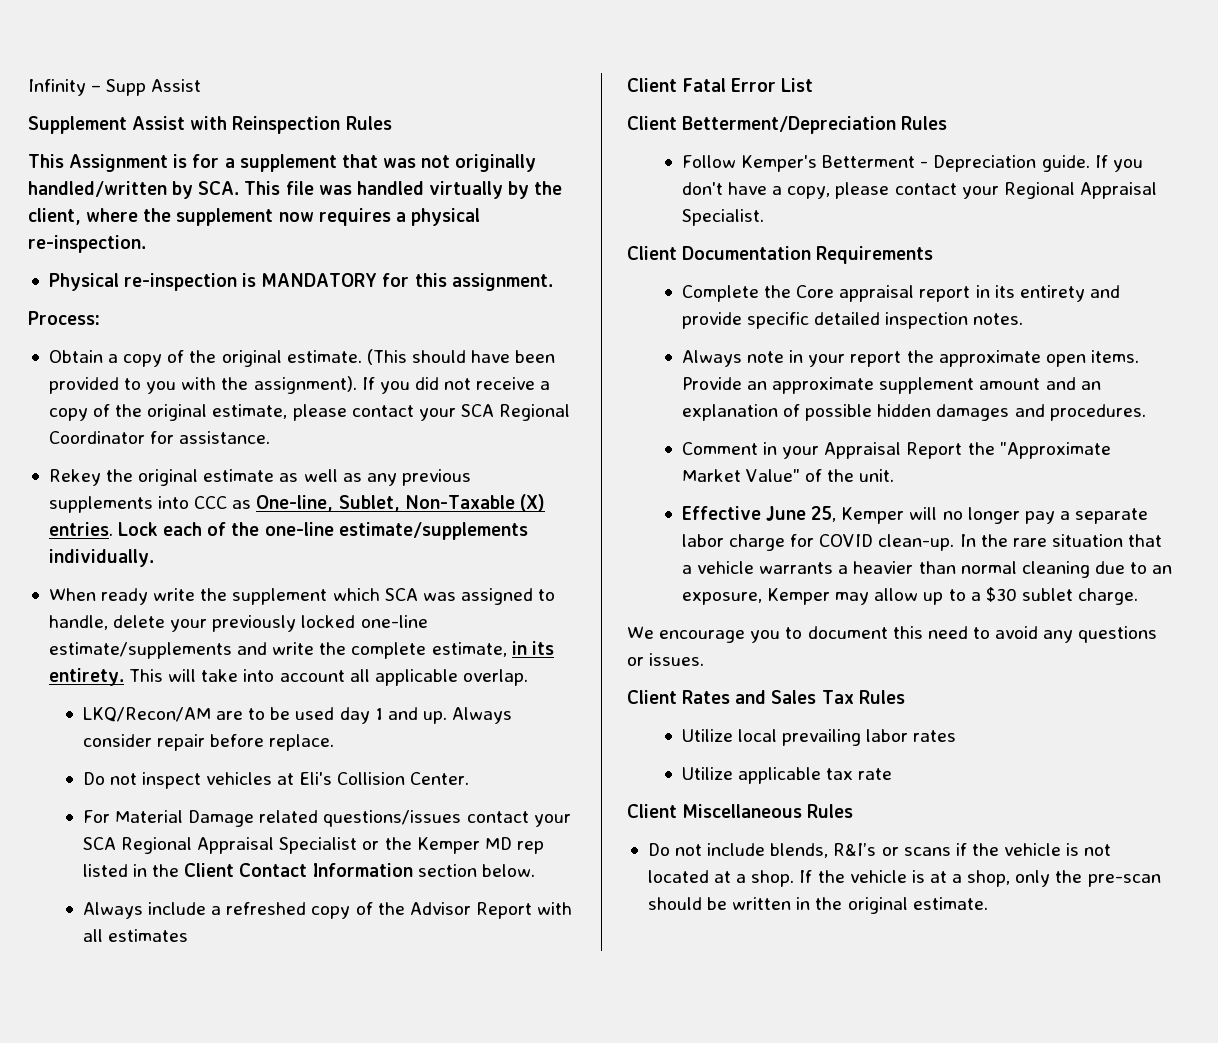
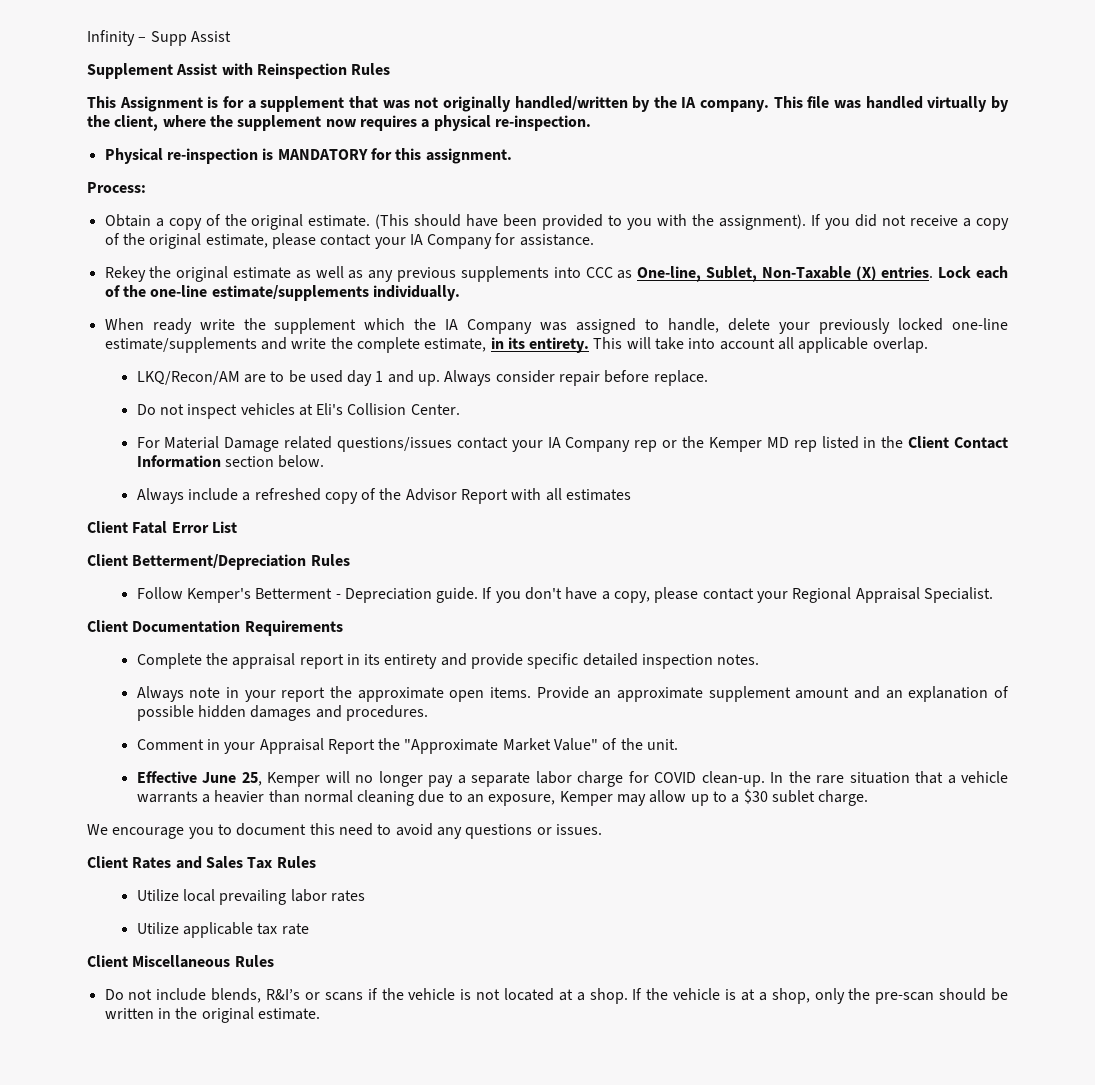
- This Assignment is for a supplement that was not originally handled/written by SCA. This file was handled virtually by the client, where the supplement now requires a physical re-inspection.
+ This Assignment is for a supplement that was not originally handled/written by the IA company. This file was handled virtually by the client, where the supplement now requires a physical re-inspection.
- If you did not receive a copy of the original estimate, please contact your SCA Regional Coordinator for assistance.
+ If you did not receive a copy of the original estimate, please contact your IA Company for assistance.
- When ready write the supplement which SCA was assigned to handle, delete your previously locked one-line estimate/supplements and write the complete estimate, in its entirety.
+ When ready write the supplement which the IA Company was assigned to handle, delete your previously locked one-line estimate/supplements and write the complete estimate, in its entirety.
- For Material Damage related questions/issues contact your SCA Regional Appraisal Specialist or the Kemper MD rep listed in the Client Contact Information section below.
+ For Material Damage related questions/issues contact your IA Company rep or the Kemper MD rep listed in the Client Contact Information section below.
- Complete the Core appraisal report in its entirety and provide specific detailed inspection notes.
+ Complete the appraisal report in its entirety and provide specific detailed inspection notes.

